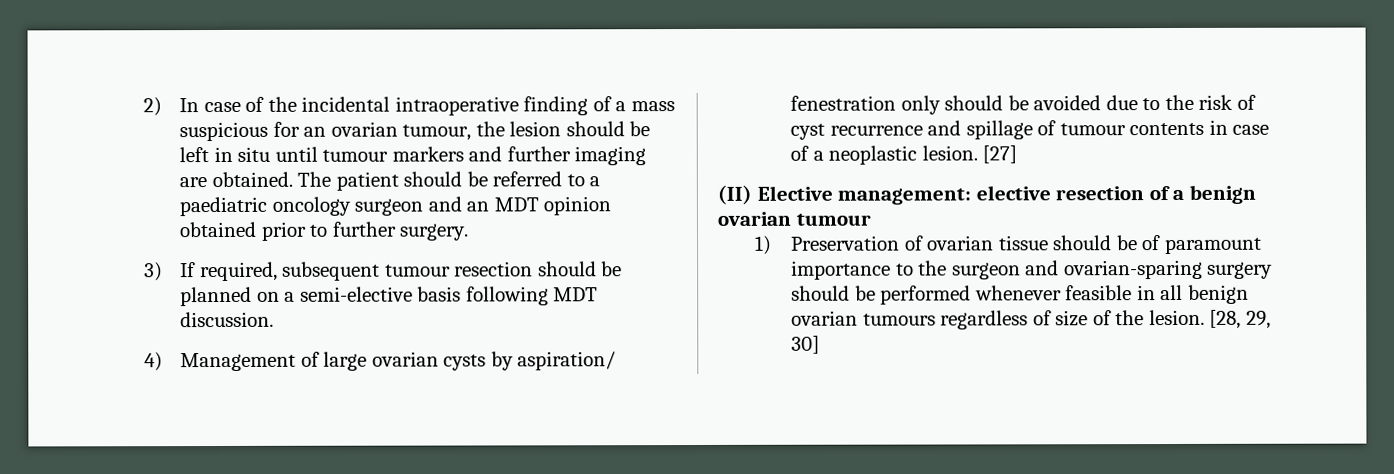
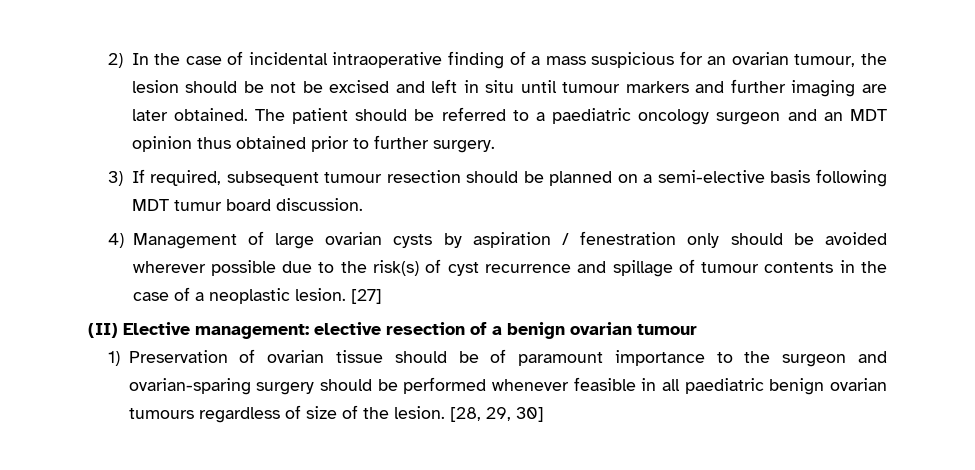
- 2) In case of the incidental intraoperative finding of a mass suspicious for an ovarian tumour, the lesion should be left in situ until tumour markers and further imaging are obtained.
+ 2) In the case of incidental intraoperative finding of a mass suspicious for an ovarian tumour, the lesion should be not be excised and left in situ until tumour markers and further imaging are later obtained.
- The patient should be referred to a paediatric oncology surgeon and an MDT opinion obtained prior to further surgery.
+ The patient should be referred to a paediatric oncology surgeon and an MDT opinion thus obtained prior to further surgery.
- 3) If required, subsequent tumour resection should be planned on a semi-elective basis following MDT discussion.
+ 3) If required, subsequent tumour resection should be planned on a semi-elective basis following MDT tumur board discussion.
- 4) Management of large ovarian cysts by aspiration/ fenestration only should be avoided due to the risk of cyst recurrence and spillage of tumour contents in case of a neoplastic lesion.
+ 4) Management of large ovarian cysts by aspiration / fenestration only should be avoided wherever possible due to the risk(s) of cyst recurrence and spillage of tumour contents in the case of a neoplastic lesion.
- 1) Preservation of ovarian tissue should be of paramount importance to the surgeon and ovarian-sparing surgery should be performed whenever feasible in all benign ovarian tumours regardless of size of the lesion.
+ 1) Preservation of ovarian tissue should be of paramount importance to the surgeon and ovarian-sparing surgery should be performed whenever feasible in all paediatric benign ovarian tumours regardless of size of the lesion.

